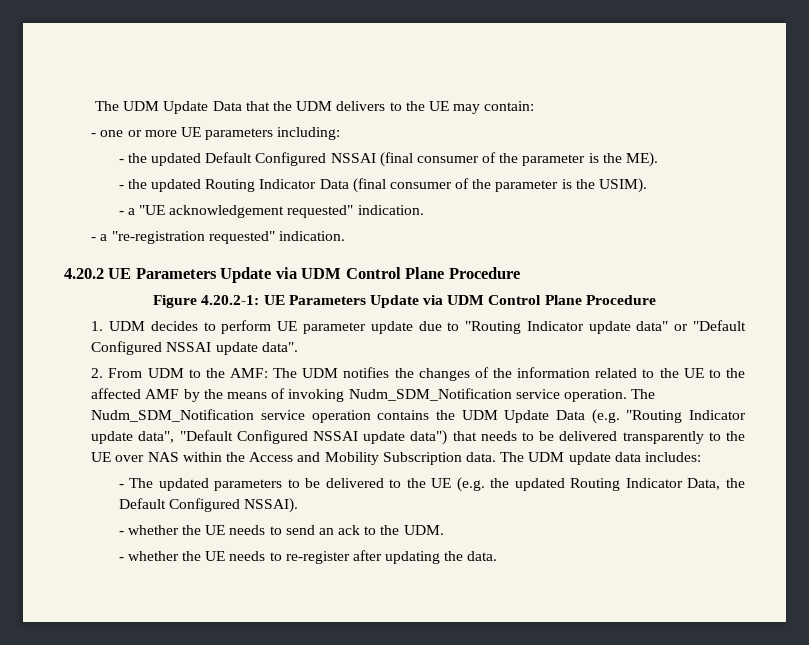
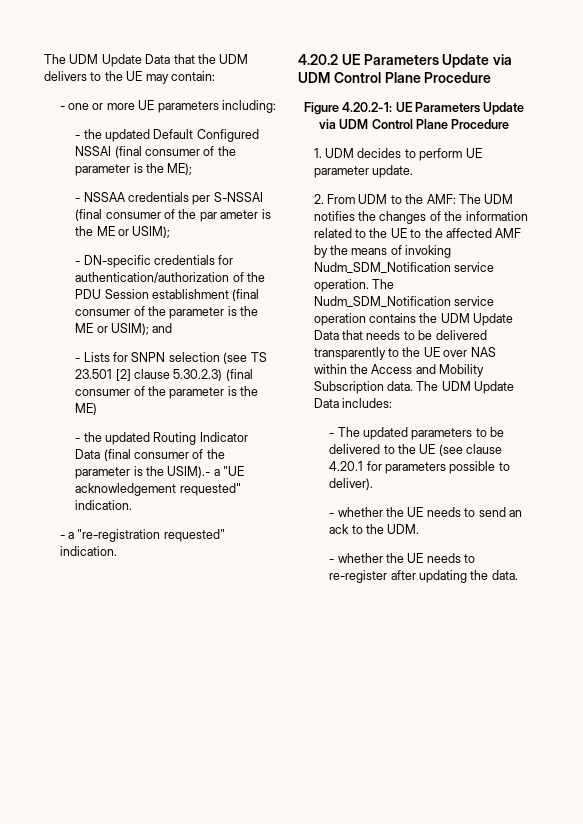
- - the updated Default Configured NSSAI (final consumer of the parameter is the ME).
+ - the updated Default Configured NSSAI (final consumer of the parameter is the ME);
+ - NSSAA credentials per S-NSSAI (final consumer of the par ameter is the ME or USIM);
+ - DN-specific credentials for authentication/authorization of the PDU Session establishment (final consumer of the parameter is the ME or USIM); and
+ - Lists for SNPN selection (see TS 23.501 [2] clause 5.30.2.3) (final consumer of the parameter is the ME)
- - the updated Routing Indicator Data (final consumer of the parameter is the USIM).
- - a "UE acknowledgement requested" indication.
+ - the updated Routing Indicator Data (final consumer of the parameter is the USIM).- a "UE acknowledgement requested" indication.
- 1. UDM decides to perform UE parameter update due to "Routing Indicator update data" or "Default Configured NSSAI update data".
+ 1. UDM decides to perform UE parameter update.
- The Nudm_SDM_Notification service operation contains the UDM Update Data (e.g. "Routing Indicator update data", "Default Configured NSSAI update data") that needs to be delivered transparently to the UE over NAS within the Access and Mobility Subscription data.
+ The Nudm_SDM_Notification service operation contains the UDM Update Data that needs to be delivered transparently to the UE over NAS within the Access and Mobility Subscription data.
- The UDM update data includes:
+ The UDM Update Data includes:
- - The updated parameters to be delivered to the UE (e.g. the updated Routing Indicator Data, the Default Configured NSSAI).
+ - The updated parameters to be delivered to the UE (see clause 4.20.1 for parameters possible to deliver).

